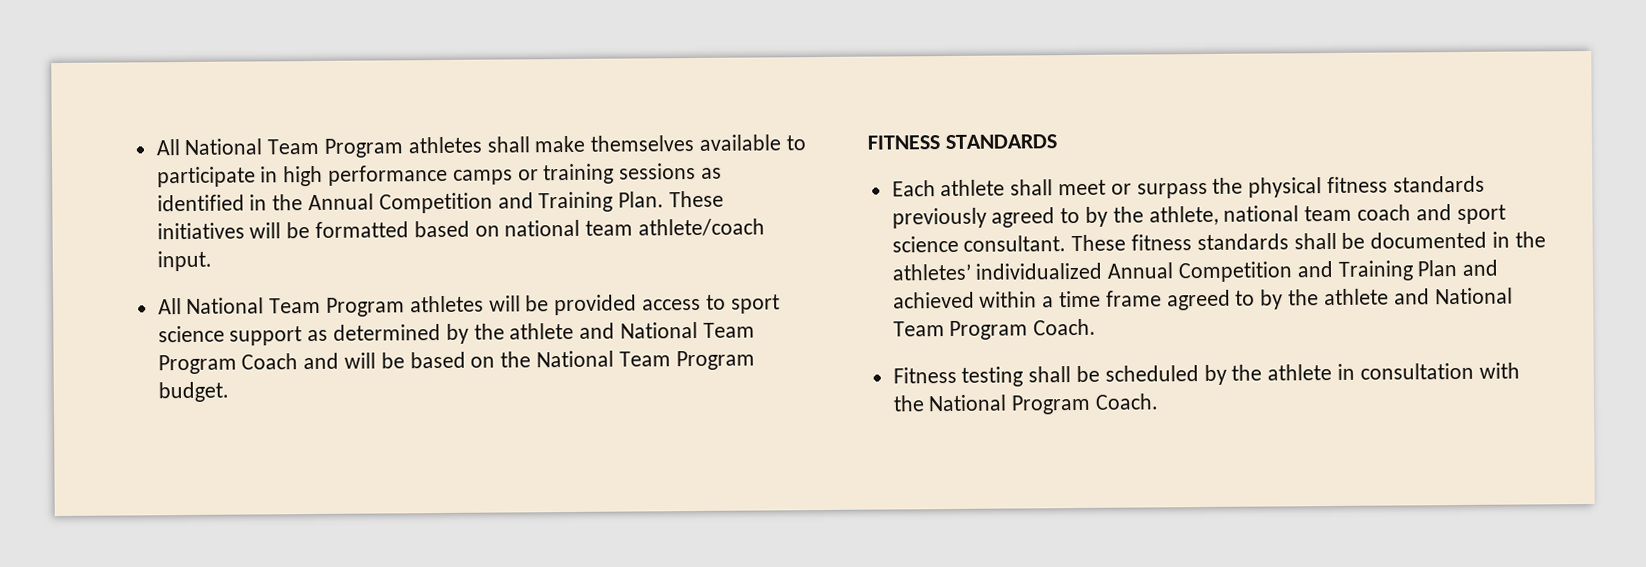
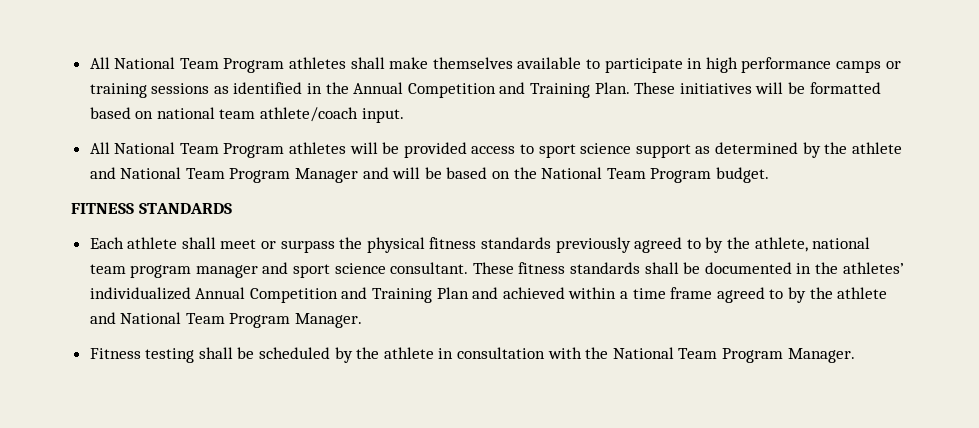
- All National Team Program athletes will be provided access to sport science support as determined by the athlete and National Team Program Coach and will be based on the National Team Program budget.
+ All National Team Program athletes will be provided access to sport science support as determined by the athlete and National Team Program Manager and will be based on the National Team Program budget.
- Each athlete shall meet or surpass the physical fitness standards previously agreed to by the athlete, national team coach and sport science consultant.
+ Each athlete shall meet or surpass the physical fitness standards previously agreed to by the athlete, national team program manager and sport science consultant.
- These fitness standards shall be documented in the athletes’ individualized Annual Competition and Training Plan and achieved within a time frame agreed to by the athlete and National Team Program Coach.
+ These fitness standards shall be documented in the athletes’ individualized Annual Competition and Training Plan and achieved within a time frame agreed to by the athlete and National Team Program Manager.
- Fitness testing shall be scheduled by the athlete in consultation with the National Program Coach.
+ Fitness testing shall be scheduled by the athlete in consultation with the National Team Program Manager.

